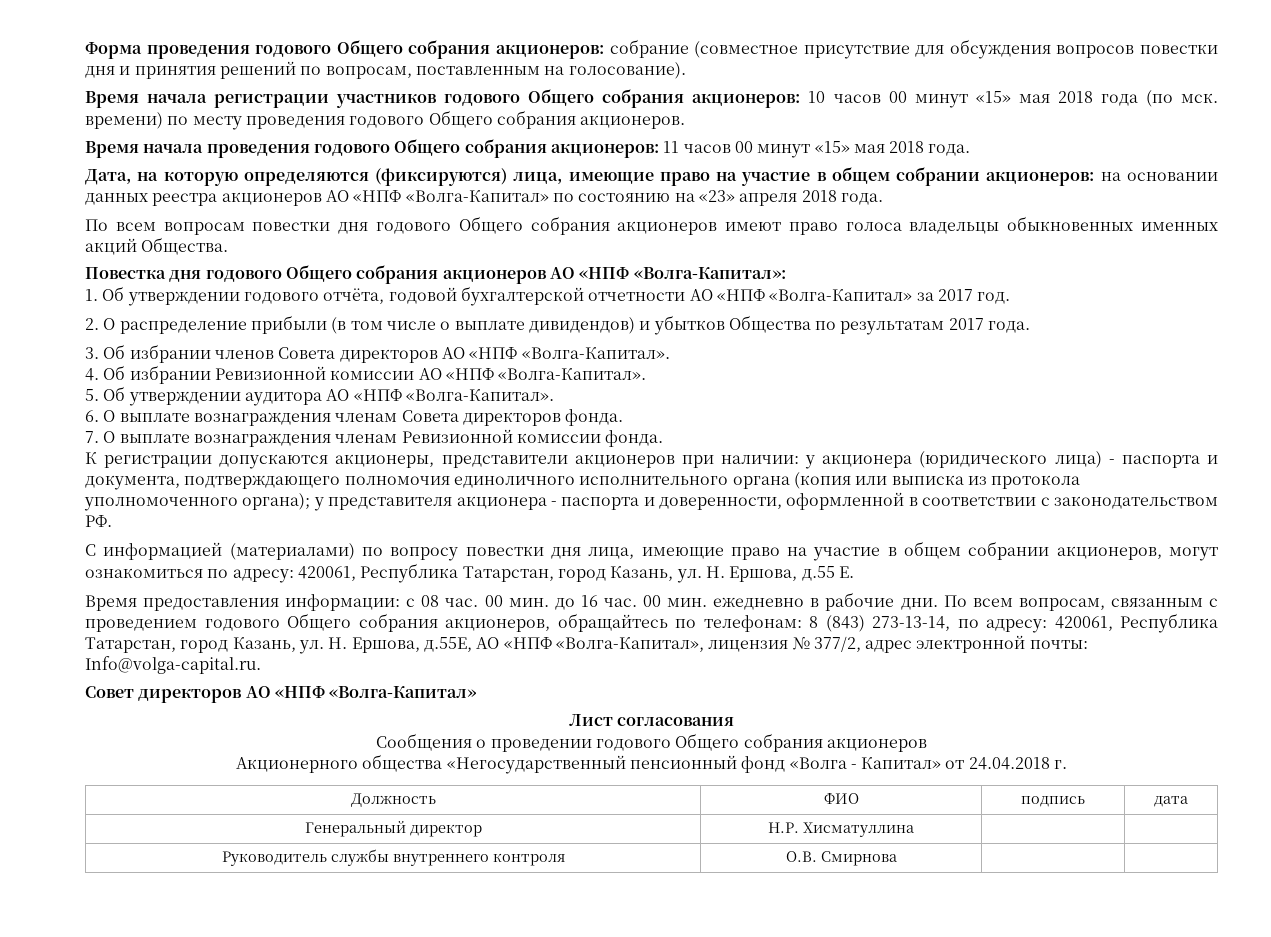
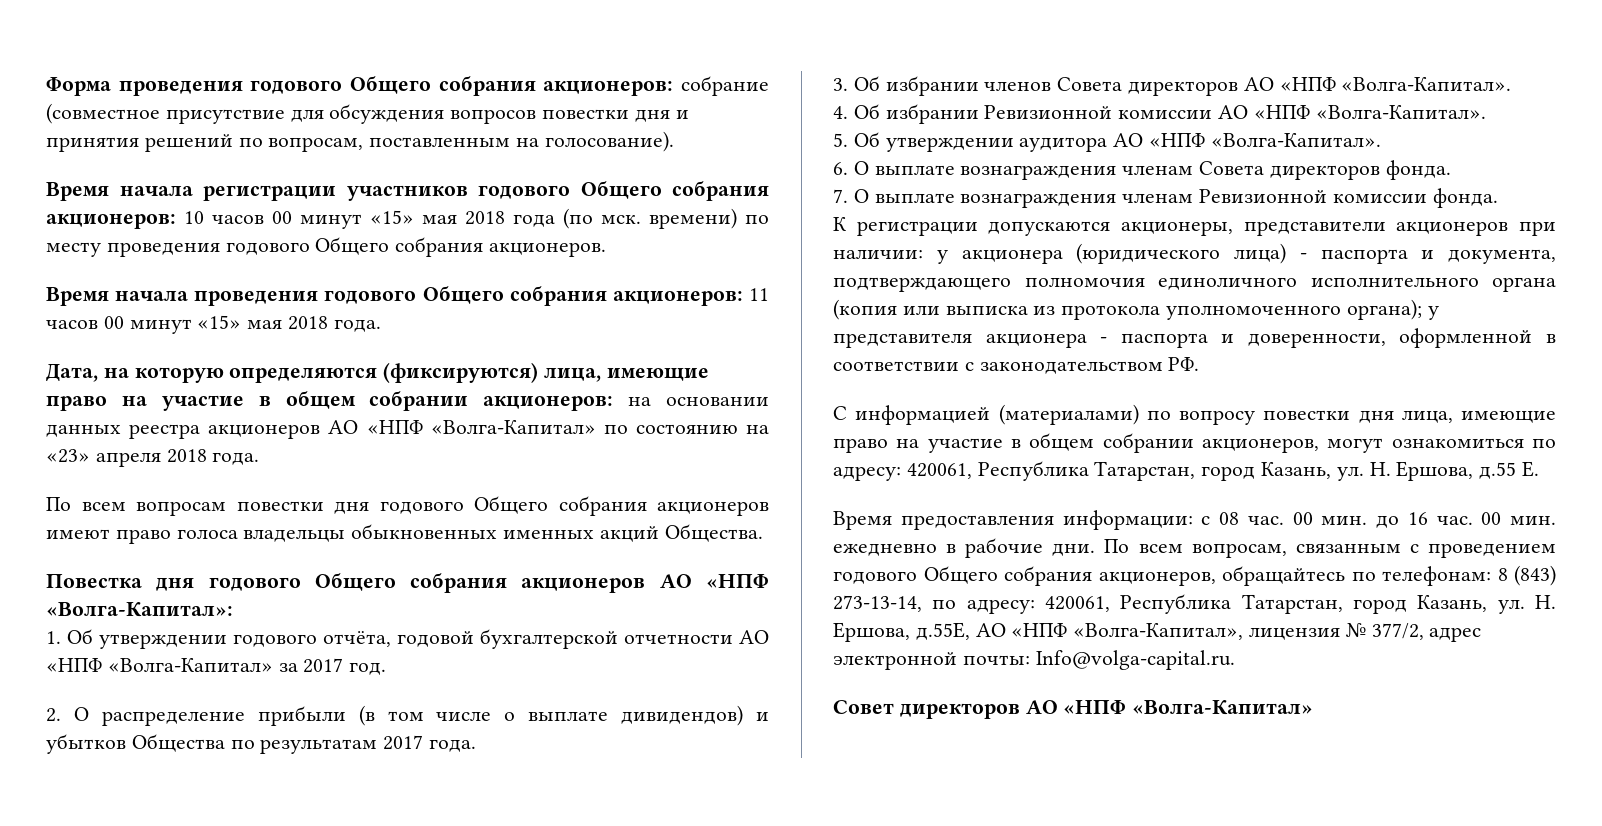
- Лист согласования
- Сообщения о проведении годового Общего собрания акционеров
- Акционерного общества «Негосударственный пенсионный фонд «Волга - Капитал» от 24.04.2018 г.
- Должность | ФИО | подпись | дата
- Генеральный директор | Н.Р. Хисматуллина | |
- Руководитель службы внутреннего контроля | О.В. Смирнова | |

